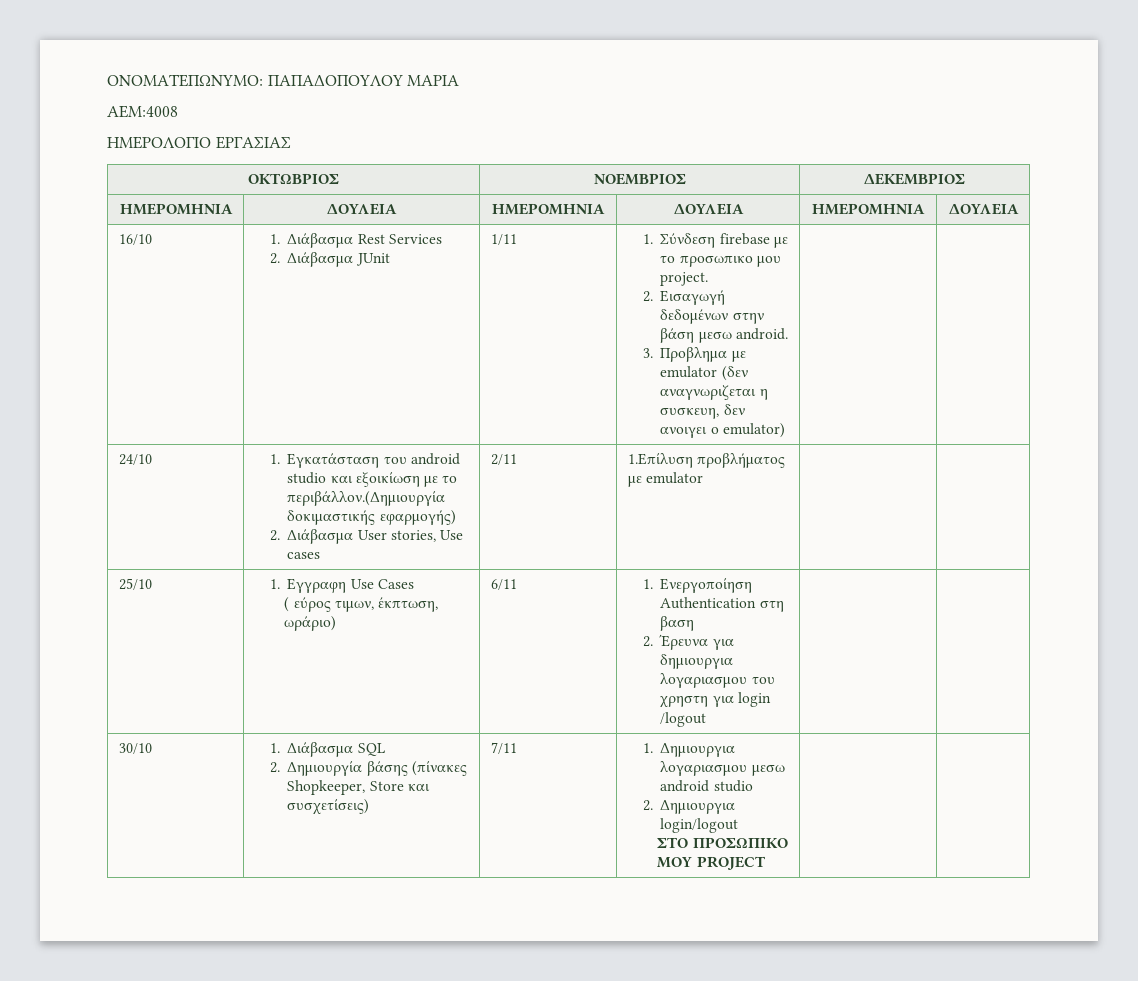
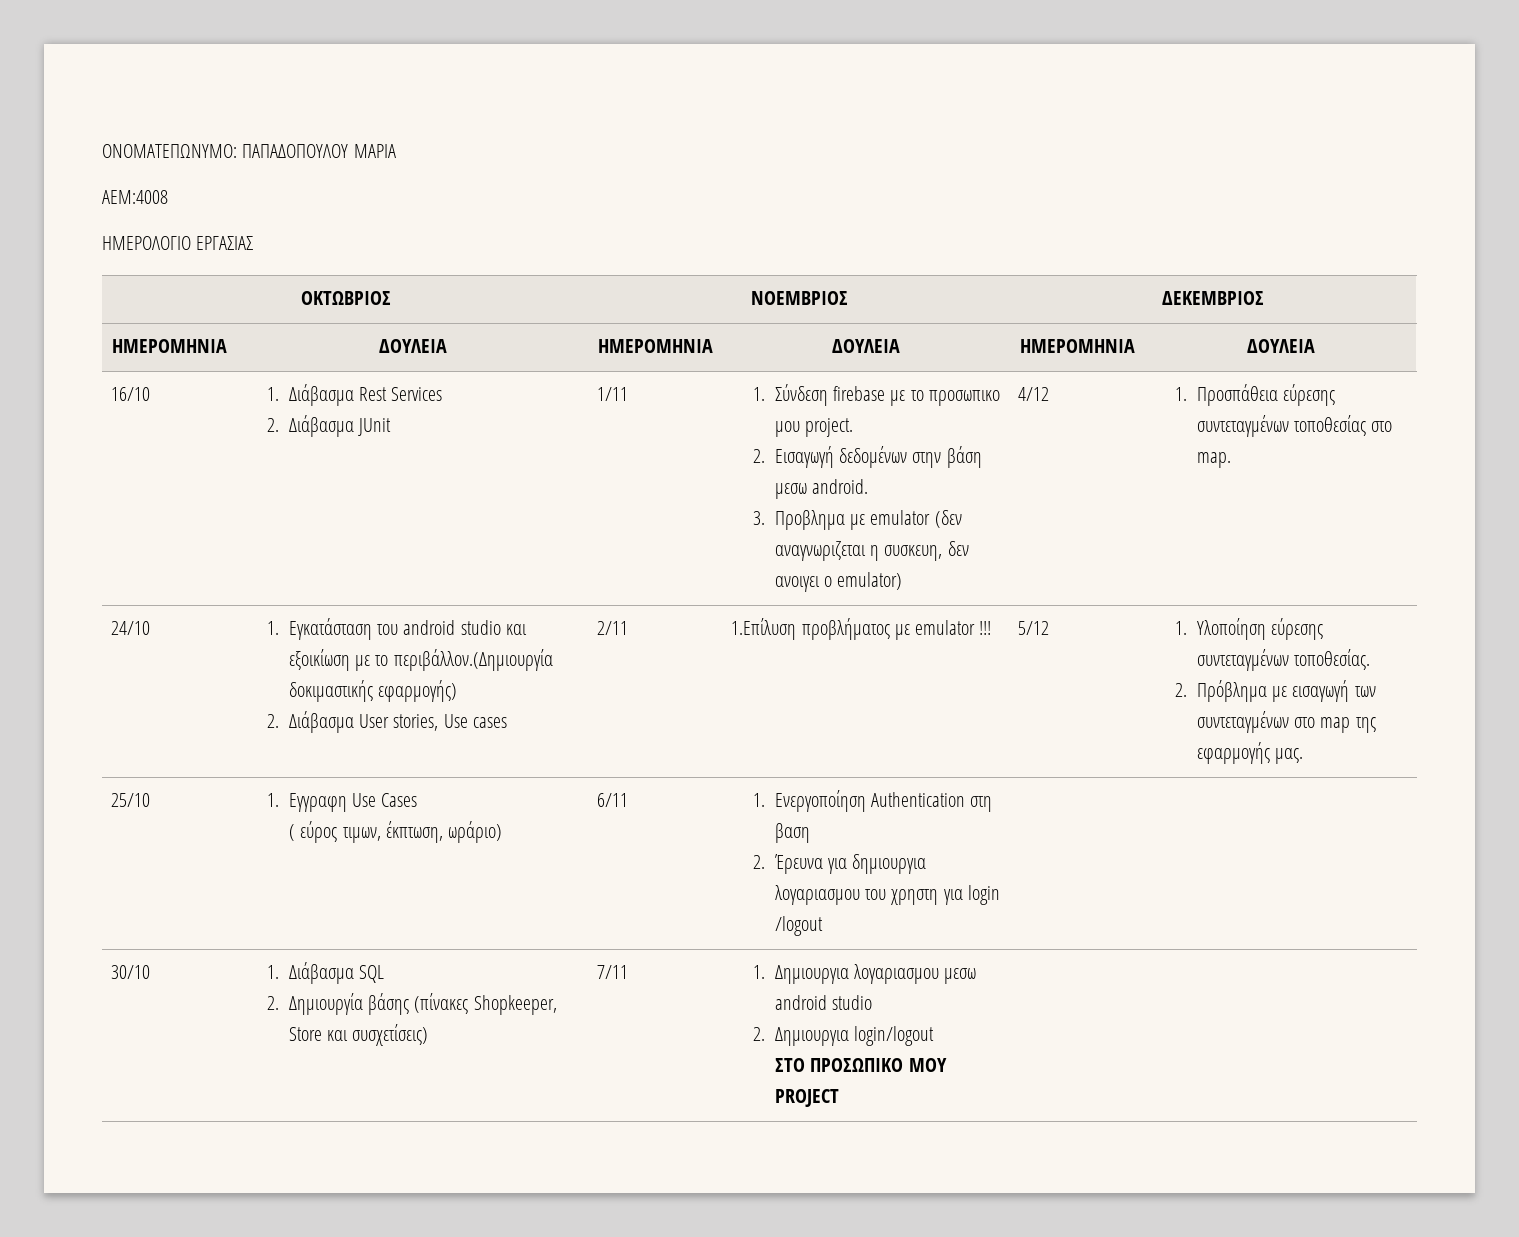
+ 4/12 | 1. Προσπάθεια εύρεσης συντεταγμένων τοποθεσίας στο map.
- 1.Επίλυση προβλήματος με emulator
+ 1.Επίλυση προβλήματος με emulator !!! | 5/12 | 1. Υλοποίηση εύρεσης συντεταγμένων τοποθεσίας.
+ 2. Πρόβλημα με εισαγωγή των συντεταγμένων στο map της εφαρμογής μας.

